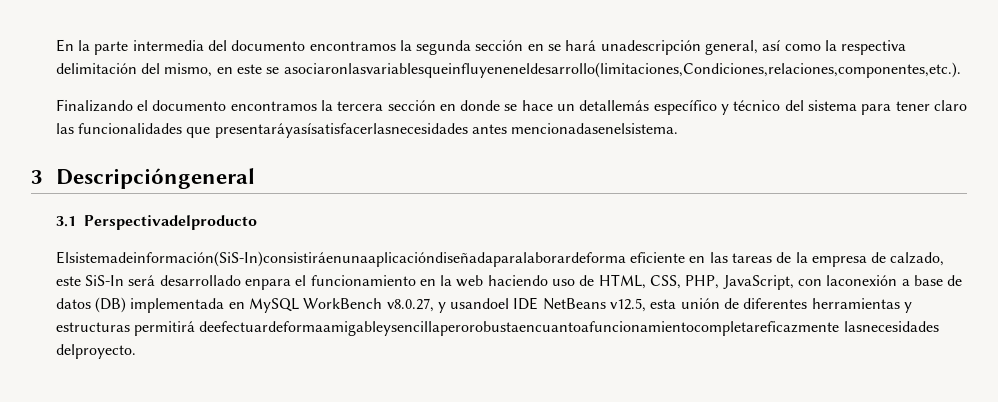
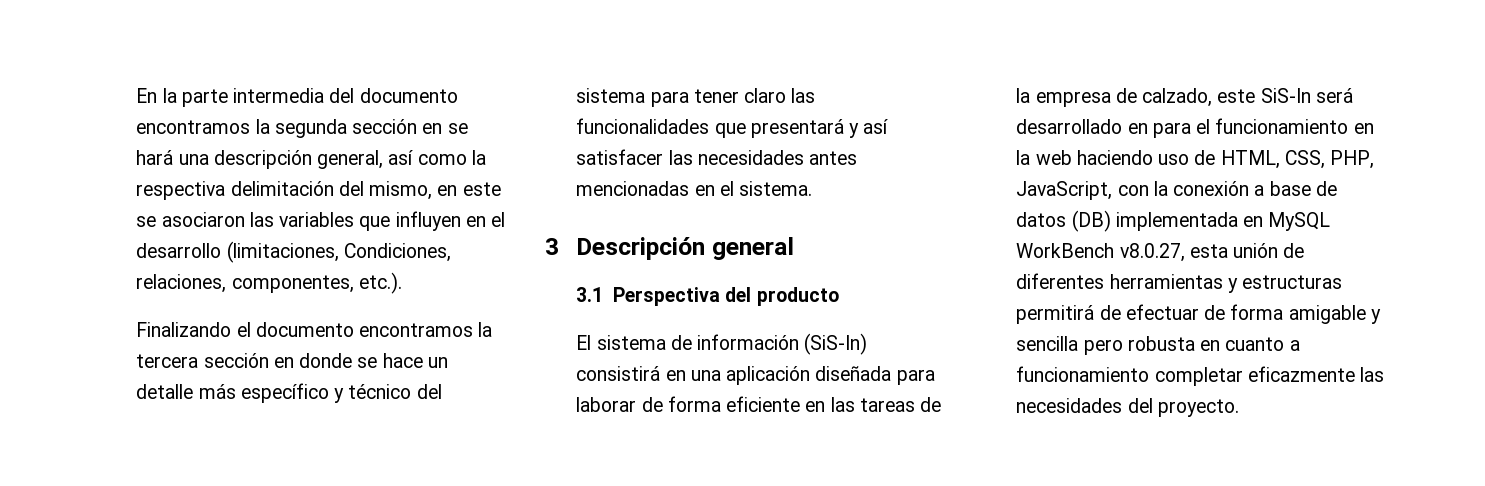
- En la parte intermedia del documento encontramos la segunda sección en se hará unadescripción general, así como la respectiva delimitación del mismo, en este se asociaronlasvariablesqueinfluyeneneldesarrollo(limitaciones,Condiciones,relaciones,componentes,etc.).
+ En la parte intermedia del documento encontramos la segunda sección en se hará una descripción general, así como la respectiva delimitación del mismo, en este se asociaron las variables que influyen en el desarrollo (limitaciones, Condiciones, relaciones, componentes, etc.).
- Finalizando el documento encontramos la tercera sección en donde se hace un detallemás específico y técnico del sistema para tener claro las funcionalidades que presentaráyasísatisfacerlasnecesidades antes mencionadasenelsistema.
+ Finalizando el documento encontramos la tercera sección en donde se hace un detalle más específico y técnico del sistema para tener claro las funcionalidades que presentará y así satisfacer las necesidades antes mencionadas en el sistema.
- 3 Descripcióngeneral
+ 3 Descripción general
- 3.1 Perspectivadelproducto
- Elsistemadeinformación(SiS-In)consistiráenunaaplicacióndiseñadaparalaborardeforma eficiente en las tareas de la empresa de calzado, este SiS-In será desarrollado enpara el funcionamiento en la web haciendo uso de HTML, CSS, PHP, JavaScript, con laconexión a base de datos (DB) implementada en MySQL WorkBench v8.0.27, y usandoel IDE NetBeans v12.5, esta unión de diferentes herramientas y estructuras permitirá deefectuardeformaamigableysencillaperorobustaencuantoafuncionamientocompletareficazmente lasnecesidades delproyecto.
+ 3.1 Perspectiva del producto
+ El sistema de información (SiS-In) consistirá en una aplicación diseñada para laborar de forma eficiente en las tareas de la empresa de calzado, este SiS-In será desarrollado en para el funcionamiento en la web haciendo uso de HTML, CSS, PHP, JavaScript, con la conexión a base de datos (DB) implementada en MySQL WorkBench v8.0.27, esta unión de diferentes herramientas y estructuras permitirá de efectuar de forma amigable y sencilla pero robusta en cuanto a funcionamiento completar eficazmente las necesidades del proyecto.

